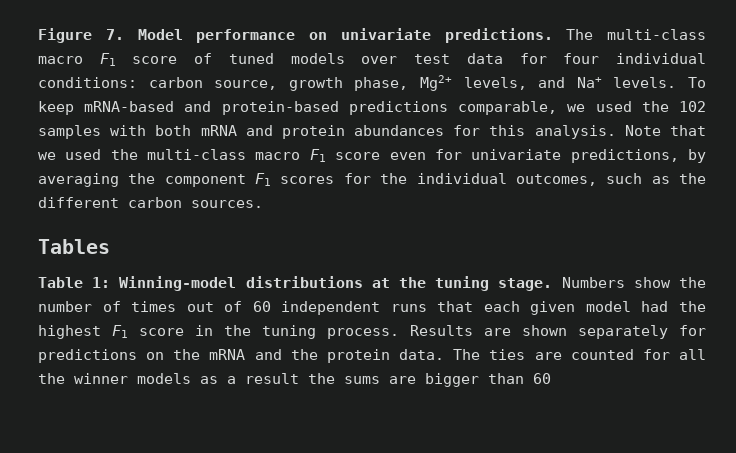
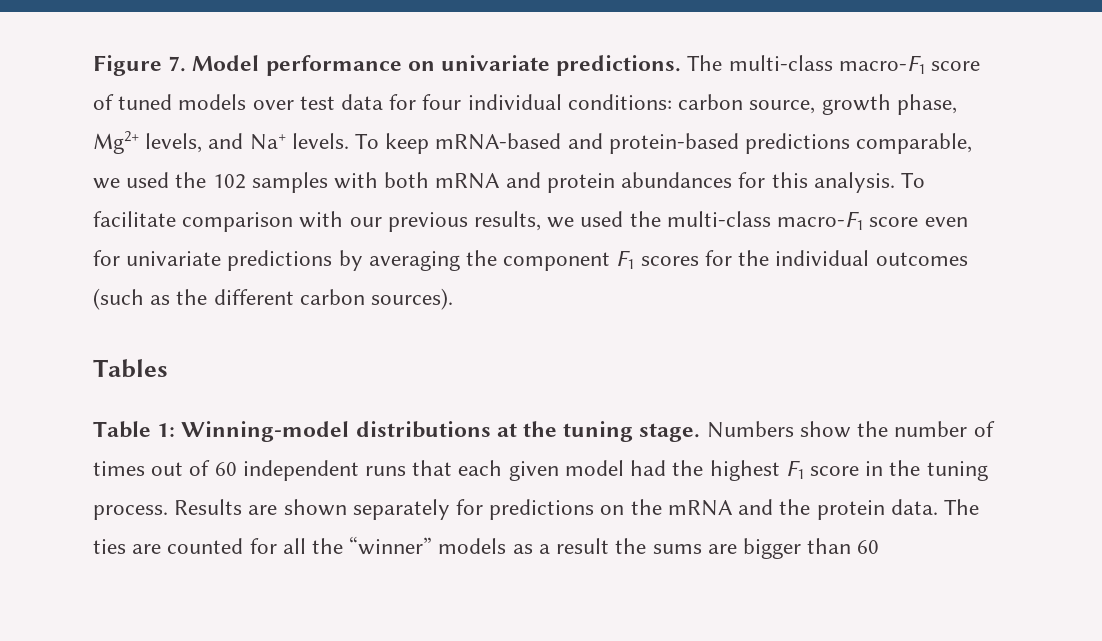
- The multi-class macro F1 score of tuned models over test data for four individual conditions: carbon source, growth phase, Mg2+ levels, and Na+ levels.
+ The multi-class macro-F1 score of tuned models over test data for four individual conditions: carbon source, growth phase, Mg2+ levels, and Na+ levels.
- Note that we used the multi-class macro F1 score even for univariate predictions, by averaging the component F1 scores for the individual outcomes, such as the different carbon sources.
+ To facilitate comparison with our previous results, we used the multi-class macro-F1 score even for univariate predictions by averaging the component F1 scores for the individual outcomes (such as the different carbon sources).
- The ties are counted for all the winner models as a result the sums are bigger than 60
+ The ties are counted for all the “winner” models as a result the sums are bigger than 60

